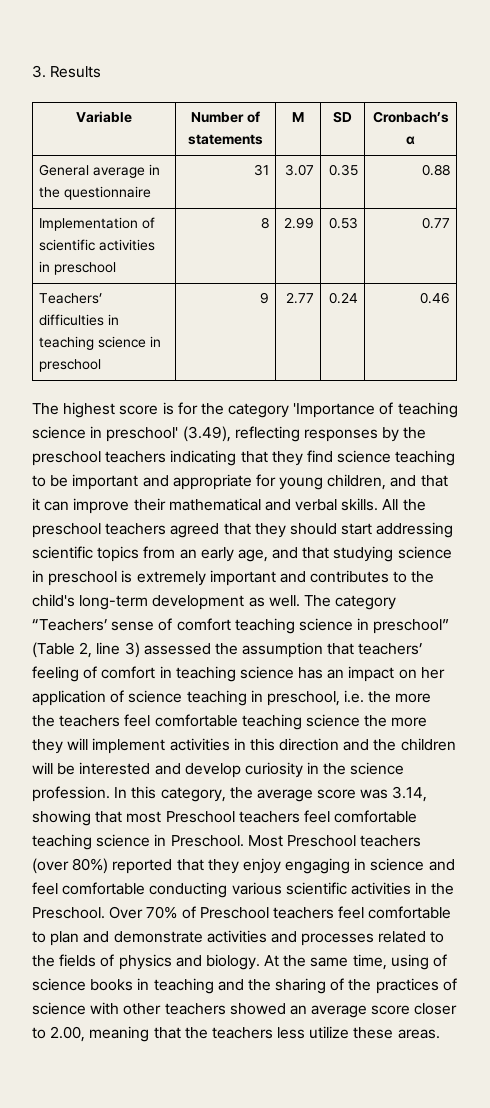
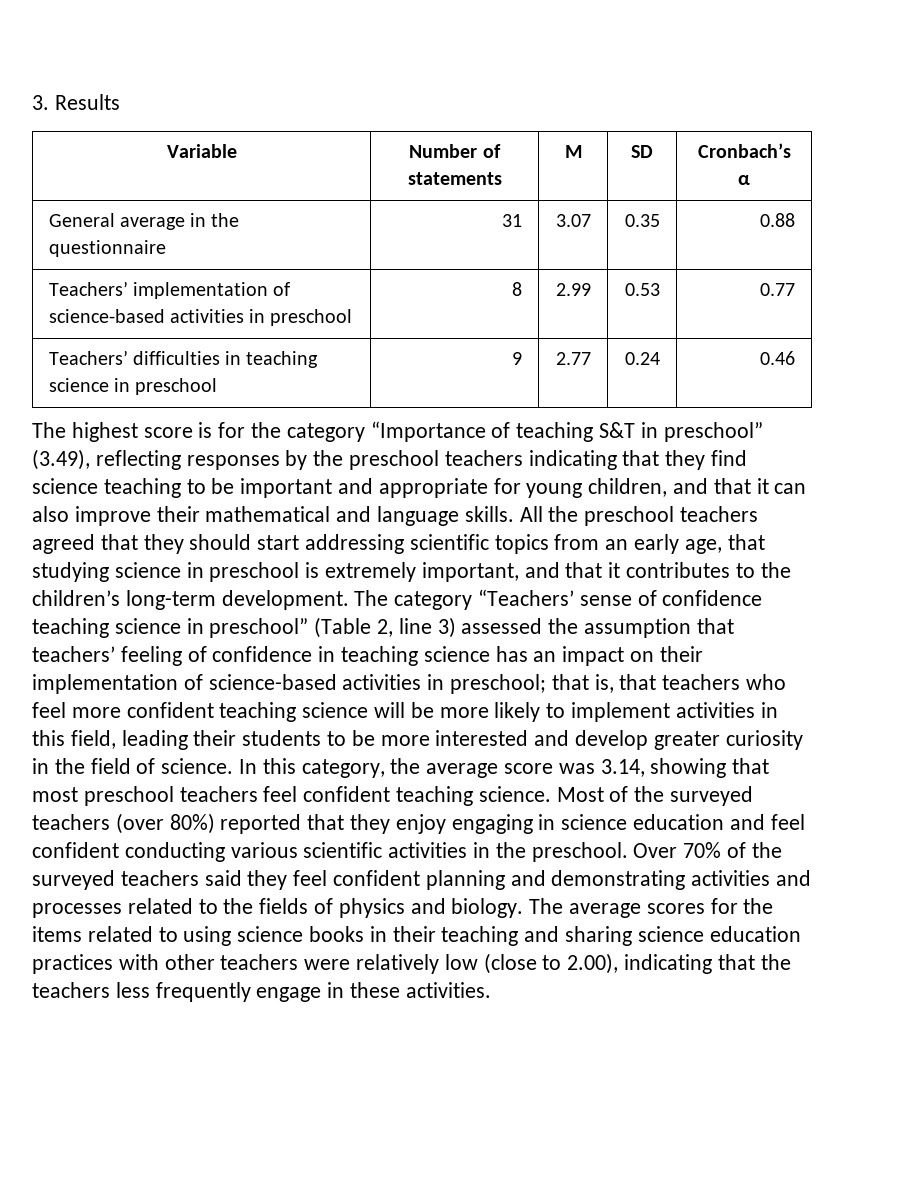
- Implementation of scientific activities in preschool | 8 | 2.99 | 0.53 | 0.77
+ Teachers’ implementation of science-based activities in preschool | 8 | 2.99 | 0.53 | 0.77
- The highest score is for the category 'Importance of teaching science in preschool' (3.49), reflecting responses by the preschool teachers indicating that they find science teaching to be important and appropriate for young children, and that it can improve their mathematical and verbal skills.
+ The highest score is for the category “Importance of teaching S&T in preschool” (3.49), reflecting responses by the preschool teachers indicating that they find science teaching to be important and appropriate for young children, and that it can also improve their mathematical and language skills.
- All the preschool teachers agreed that they should start addressing scientific topics from an early age, and that studying science in preschool is extremely important and contributes to the child's long-term development as well.
+ All the preschool teachers agreed that they should start addressing scientific topics from an early age, that studying science in preschool is extremely important, and that it contributes to the children’s long-term development.
- The category “Teachers’ sense of comfort teaching science in preschool” (Table 2, line 3) assessed the assumption that teachers’ feeling of comfort in teaching science has an impact on her application of science teaching in preschool, i.e. the more the teachers feel comfortable teaching science the more they will implement activities in this direction and the children will be interested and develop curiosity in the science profession.
+ The category “Teachers’ sense of confidence teaching science in preschool” (Table 2, line 3) assessed the assumption that teachers’ feeling of confidence in teaching science has an impact on their implementation of science-based activities in preschool; that is, that teachers who feel more confident teaching science will be more likely to implement activities in this field, leading their students to be more interested and develop greater curiosity in the field of science.
- In this category, the average score was 3.14, showing that most Preschool teachers feel comfortable teaching science in Preschool. Most Preschool teachers (over 80%) reported that they enjoy engaging in science and feel comfortable conducting various scientific activities in the Preschool.
+ In this category, the average score was 3.14, showing that most preschool teachers feel confident teaching science. Most of the surveyed teachers (over 80%) reported that they enjoy engaging in science education and feel confident conducting various scientific activities in the preschool.
- Over 70% of Preschool teachers feel comfortable to plan and demonstrate activities and processes related to the fields of physics and biology.
+ Over 70% of the surveyed teachers said they feel confident planning and demonstrating activities and processes related to the fields of physics and biology.
- At the same time, using of science books in teaching and the sharing of the practices of science with other teachers showed an average score closer to 2.00, meaning that the teachers less utilize these areas.
+ The average scores for the items related to using science books in their teaching and sharing science education practices with other teachers were relatively low (close to 2.00), indicating that the teachers less frequently engage in these activities.

